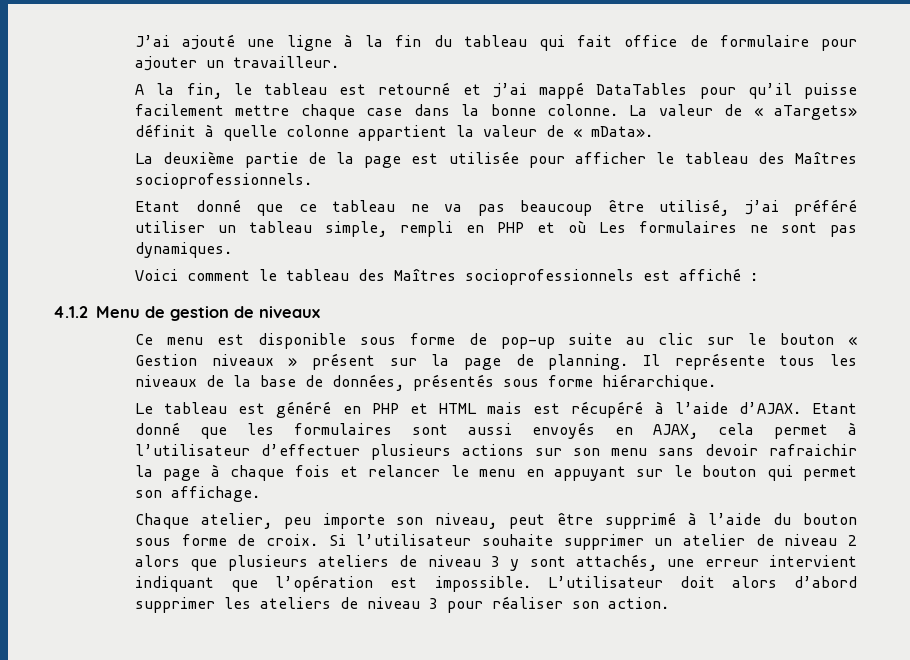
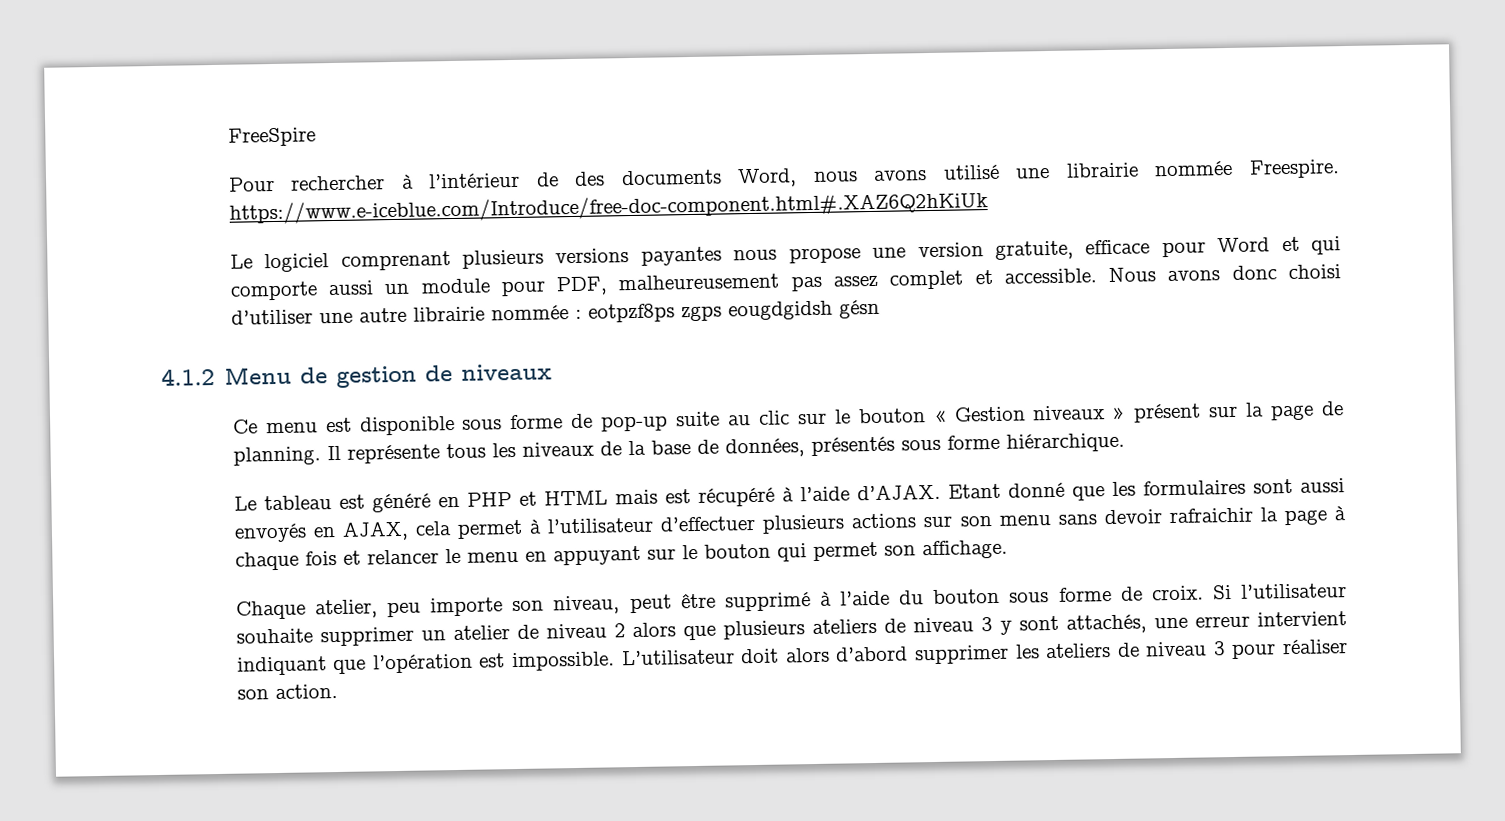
- J’ai ajouté une ligne à la fin du tableau qui fait office de formulaire pour ajouter un travailleur.
- A la fin, le tableau est retourné et j’ai mappé DataTables pour qu’il puisse facilement mettre chaque case dans la bonne colonne. La valeur de « aTargets» définit à quelle colonne appartient la valeur de « mData».
- La deuxième partie de la page est utilisée pour afficher le tableau des Maîtres socioprofessionnels.
- Etant donné que ce tableau ne va pas beaucoup être utilisé, j’ai préféré utiliser un tableau simple, rempli en PHP et où Les formulaires ne sont pas dynamiques.
- Voici comment le tableau des Maîtres socioprofessionnels est affiché :
+ FreeSpire
+ Pour rechercher à l’intérieur de des documents Word, nous avons utilisé une librairie nommée Freespire. https://www.e-iceblue.com/Introduce/free-doc-component.html#.XAZ6Q2hKiUk
+ Le logiciel comprenant plusieurs versions payantes nous propose une version gratuite, efficace pour Word et qui comporte aussi un module pour PDF, malheureusement pas assez complet et accessible. Nous avons donc choisi d’utiliser une autre librairie nommée : eotpzf8ps zgps eougdgidsh gésn

